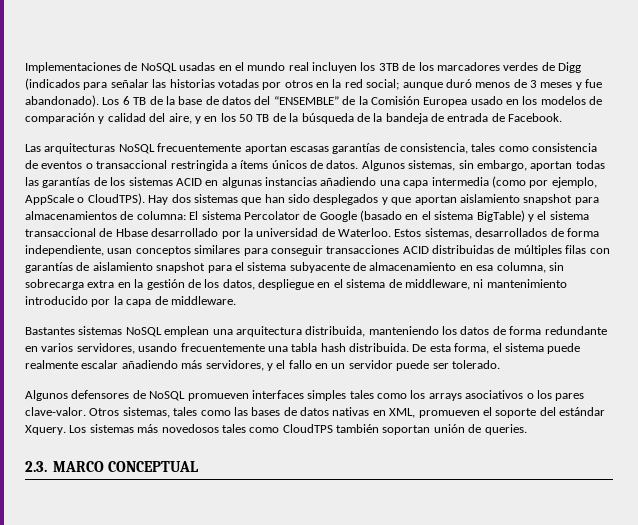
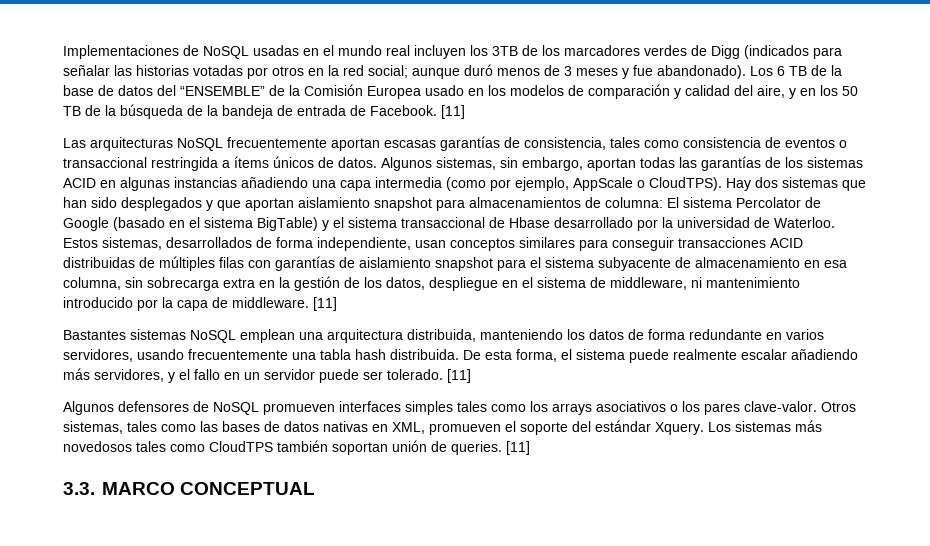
- Los 6 TB de la base de datos del “ENSEMBLE” de la Comisión Europea usado en los modelos de comparación y calidad del aire, y en los 50 TB de la búsqueda de la bandeja de entrada de Facebook.
+ Los 6 TB de la base de datos del “ENSEMBLE” de la Comisión Europea usado en los modelos de comparación y calidad del aire, y en los 50 TB de la búsqueda de la bandeja de entrada de Facebook. [11]
- Estos sistemas, desarrollados de forma independiente, usan conceptos similares para conseguir transacciones ACID distribuidas de múltiples filas con garantías de aislamiento snapshot para el sistema subyacente de almacenamiento en esa columna, sin sobrecarga extra en la gestión de los datos, despliegue en el sistema de middleware, ni mantenimiento introducido por la capa de middleware.
+ Estos sistemas, desarrollados de forma independiente, usan conceptos similares para conseguir transacciones ACID distribuidas de múltiples filas con garantías de aislamiento snapshot para el sistema subyacente de almacenamiento en esa columna, sin sobrecarga extra en la gestión de los datos, despliegue en el sistema de middleware, ni mantenimiento introducido por la capa de middleware. [11]
- De esta forma, el sistema puede realmente escalar añadiendo más servidores, y el fallo en un servidor puede ser tolerado.
+ De esta forma, el sistema puede realmente escalar añadiendo más servidores, y el fallo en un servidor puede ser tolerado. [11]
- Los sistemas más novedosos tales como CloudTPS también soportan unión de queries.
- 2.3. MARCO CONCEPTUAL
+ Los sistemas más novedosos tales como CloudTPS también soportan unión de queries. [11]
+ 3.3. MARCO CONCEPTUAL

